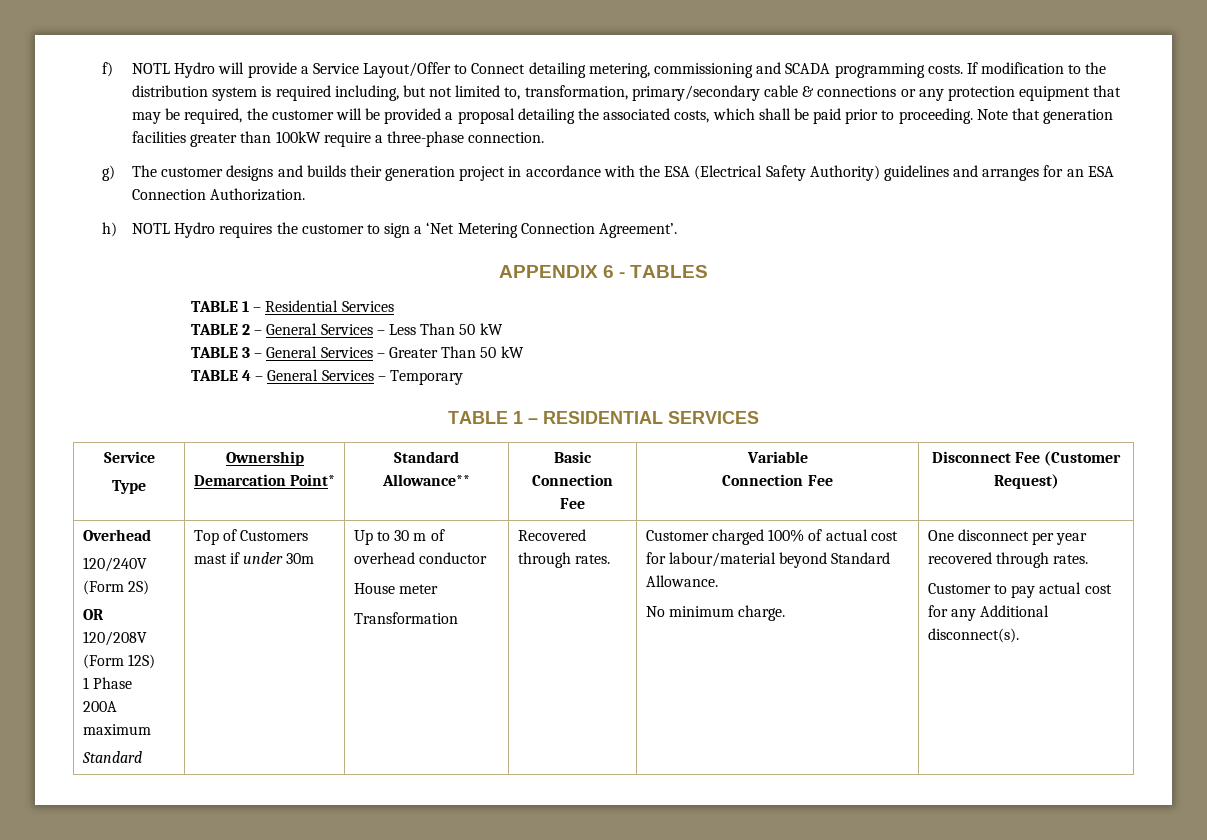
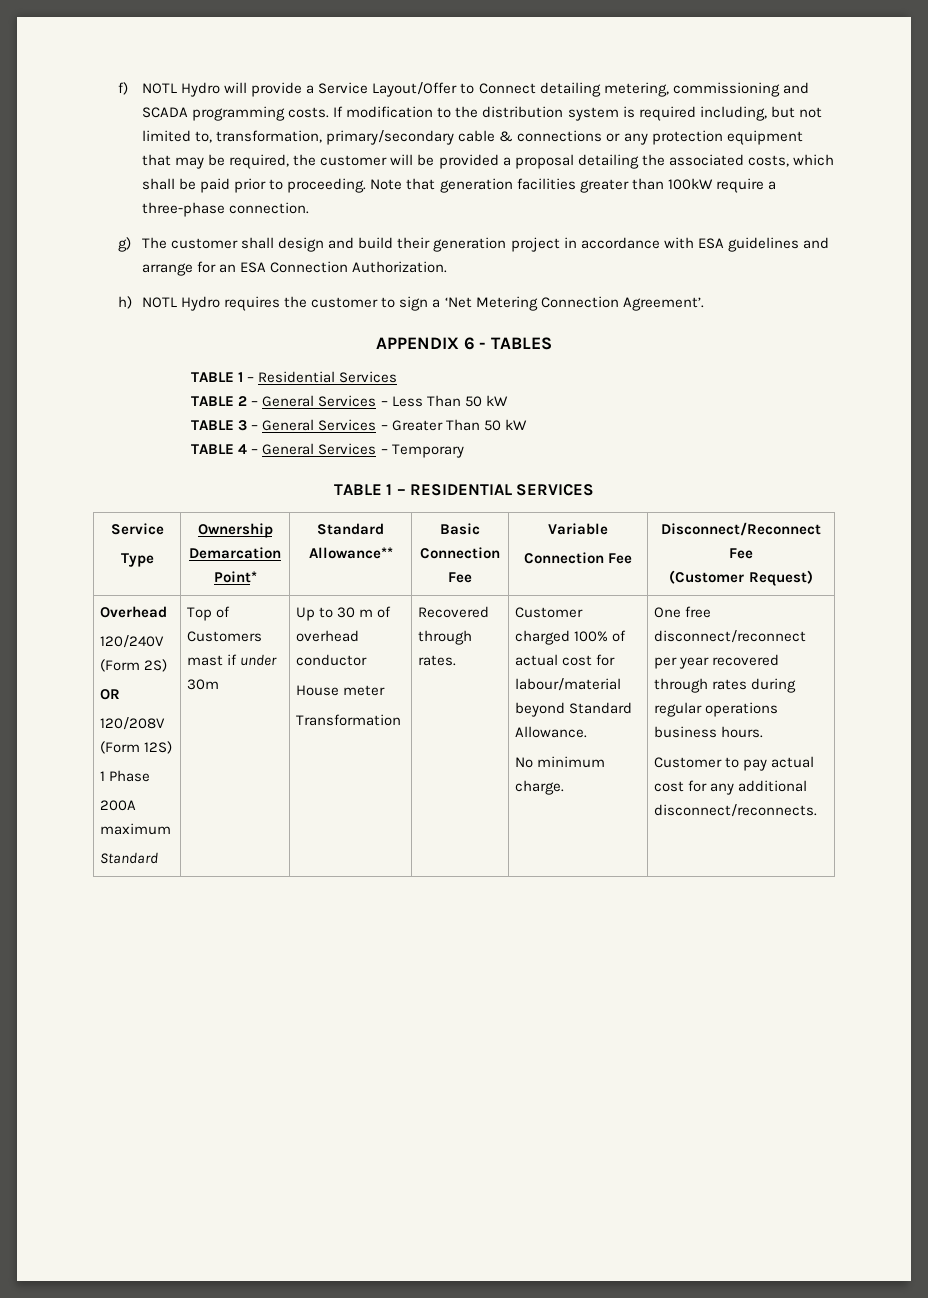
- g) The customer designs and builds their generation project in accordance with the ESA (Electrical Safety Authority) guidelines and arranges for an ESA Connection Authorization.
+ g) The customer shall design and build their generation project in accordance with ESA guidelines and arrange for an ESA Connection Authorization.
  TABLE 1 – RESIDENTIAL SERVICES
  Service
  Type | Ownership Demarcation Point* | Standard Allowance** | Basic Connection Fee | Variable
- Connection Fee | Disconnect Fee (Customer Request)
+ Connection Fee | Disconnect/Reconnect Fee
+ (Customer Request)
- One disconnect per year recovered through rates.
+ One free disconnect/reconnect per year recovered through rates during regular operations business hours.
- Customer to pay actual cost for any Additional disconnect(s).
+ Customer to pay actual cost for any additional disconnect/reconnects.

